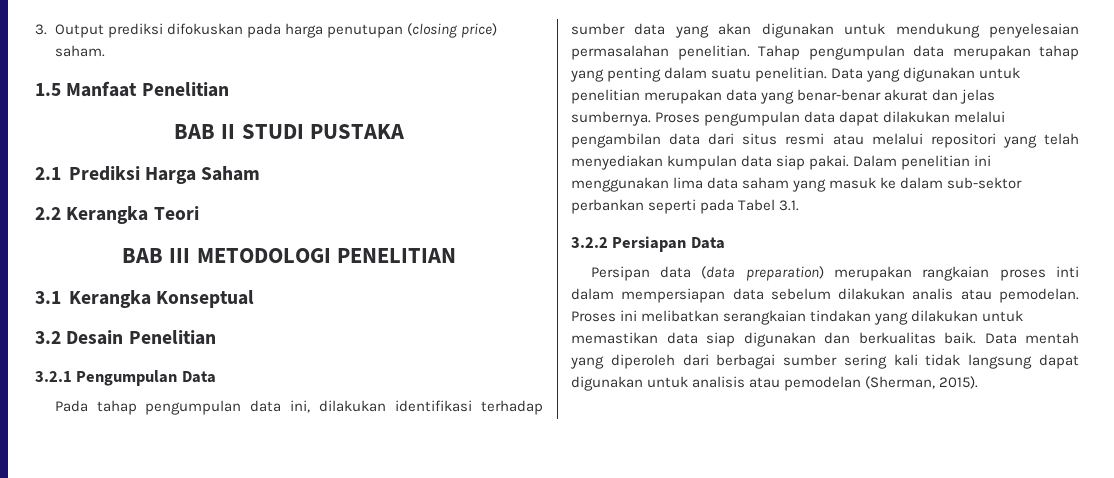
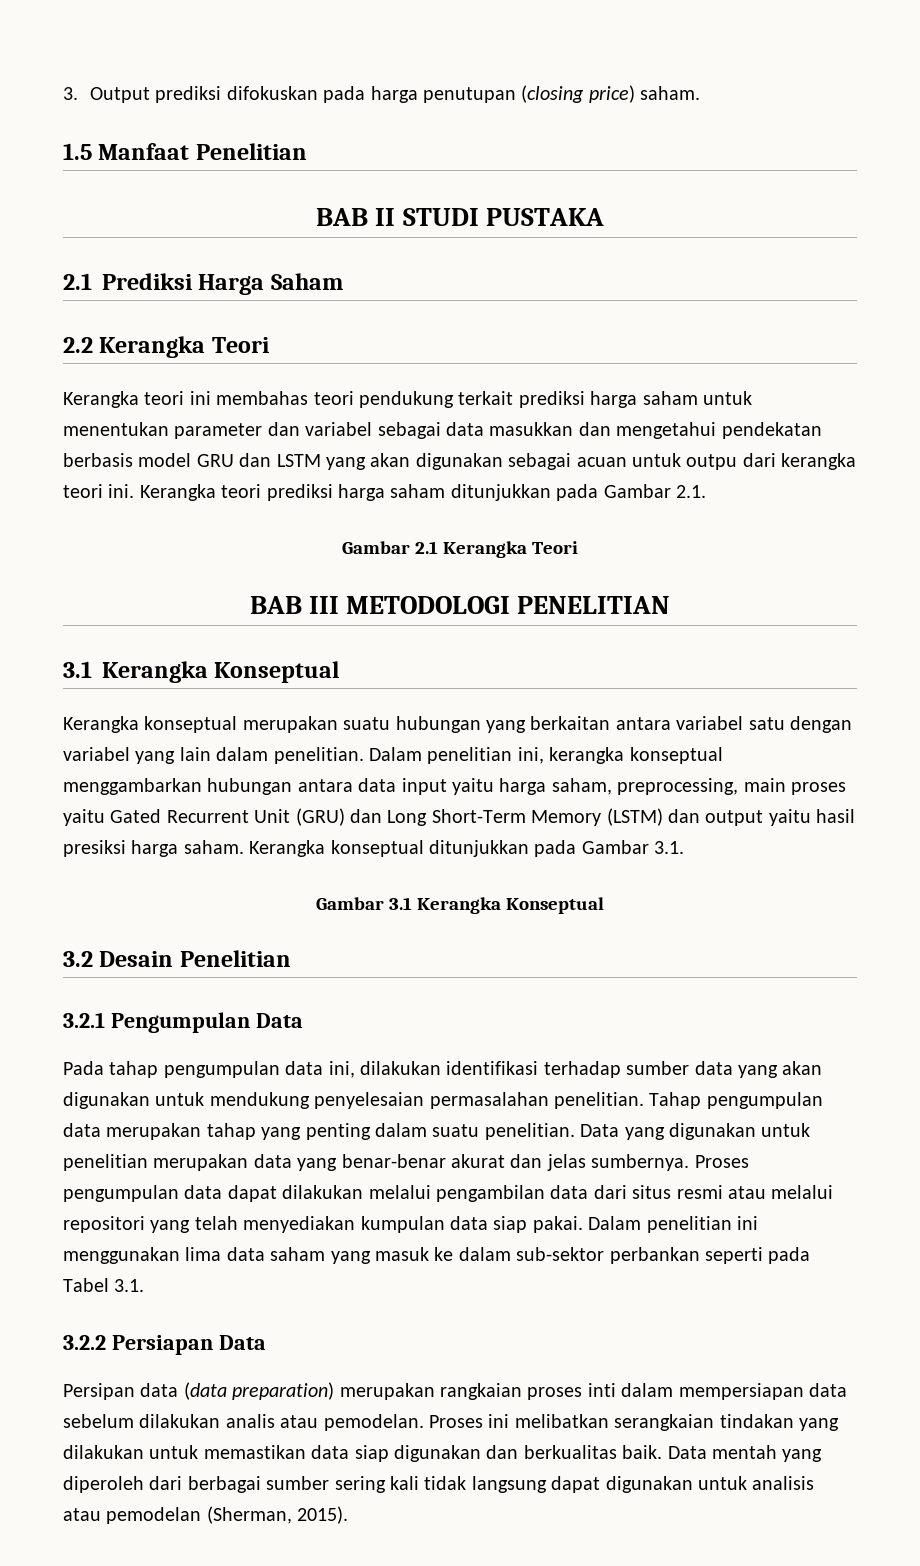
+ Kerangka teori ini membahas teori pendukung terkait prediksi harga saham untuk menentukan parameter dan variabel sebagai data masukkan dan mengetahui pendekatan berbasis model GRU dan LSTM yang akan digunakan sebagai acuan untuk outpu dari kerangka teori ini. Kerangka teori prediksi harga saham ditunjukkan pada Gambar 2.1.
+ Gambar 2.1 Kerangka Teori
+ Kerangka konseptual merupakan suatu hubungan yang berkaitan antara variabel satu dengan variabel yang lain dalam penelitian. Dalam penelitian ini, kerangka konseptual menggambarkan hubungan antara data input yaitu harga saham, preprocessing, main proses yaitu Gated Recurrent Unit (GRU) dan Long Short-Term Memory (LSTM) dan output yaitu hasil presiksi harga saham. Kerangka konseptual ditunjukkan pada Gambar 3.1.
+ Gambar 3.1 Kerangka Konseptual

